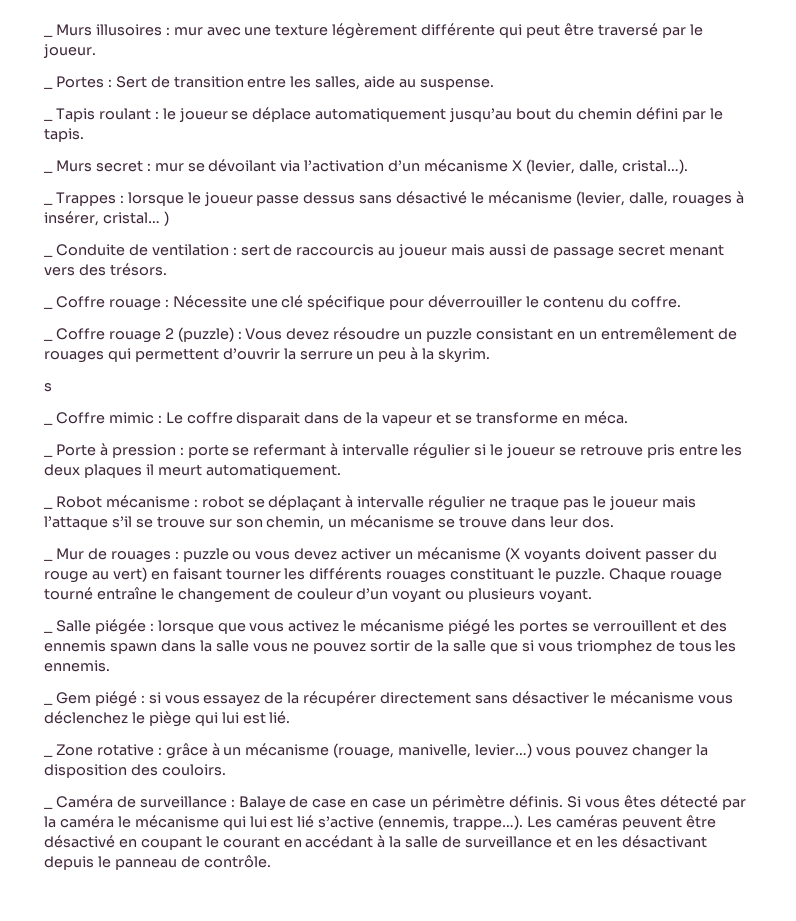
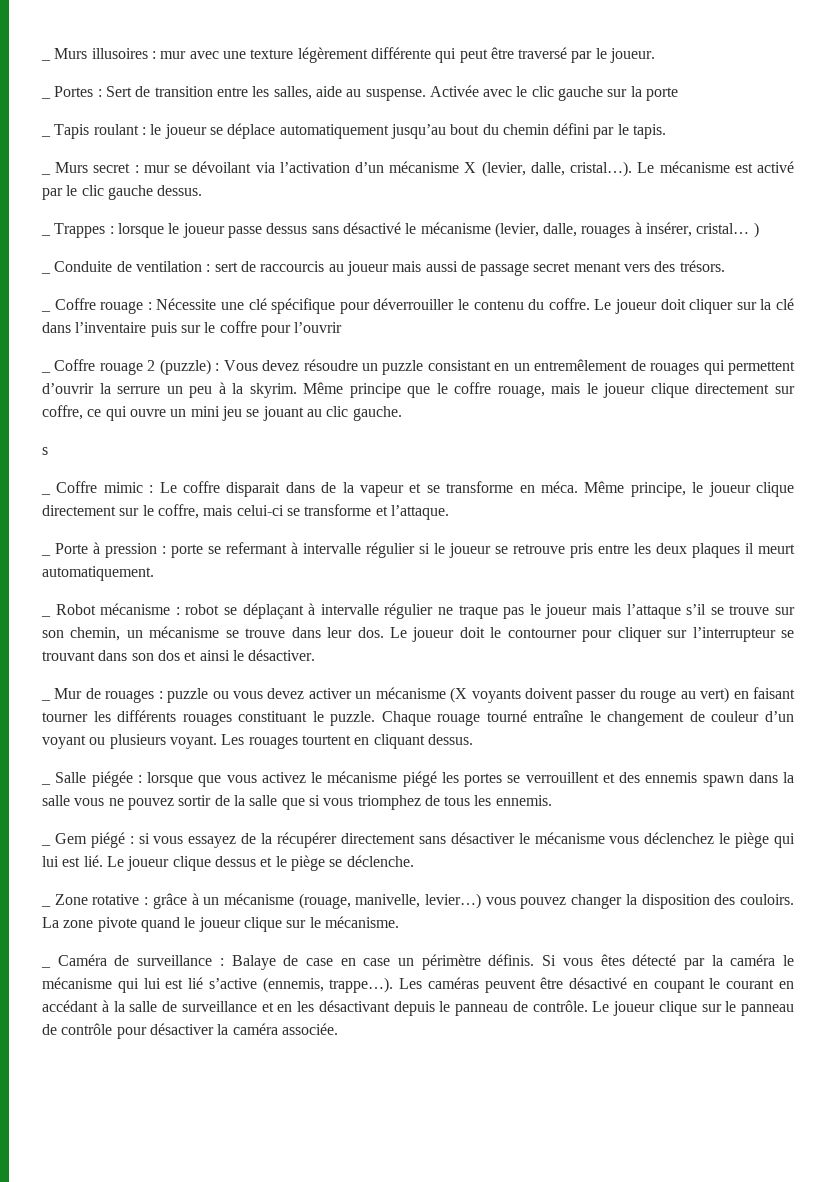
+ Activée avec le clic gauche sur la porte
+ Le mécanisme est activé par le clic gauche dessus.
+ Le joueur doit cliquer sur la clé dans l’inventaire puis sur le coffre pour l’ouvrir
+ Même principe que le coffre rouage, mais le joueur clique directement sur coffre, ce qui ouvre un mini jeu se jouant au clic gauche.
+ Même principe, le joueur clique directement sur le coffre, mais celui-ci se transforme et l’attaque.
+ Le joueur doit le contourner pour cliquer sur l’interrupteur se trouvant dans son dos et ainsi le désactiver.
+ Les rouages tourtent en cliquant dessus.
+ Le joueur clique dessus et le piège se déclenche.
+ La zone pivote quand le joueur clique sur le mécanisme.
+ Le joueur clique sur le panneau de contrôle pour désactiver la caméra associée.

